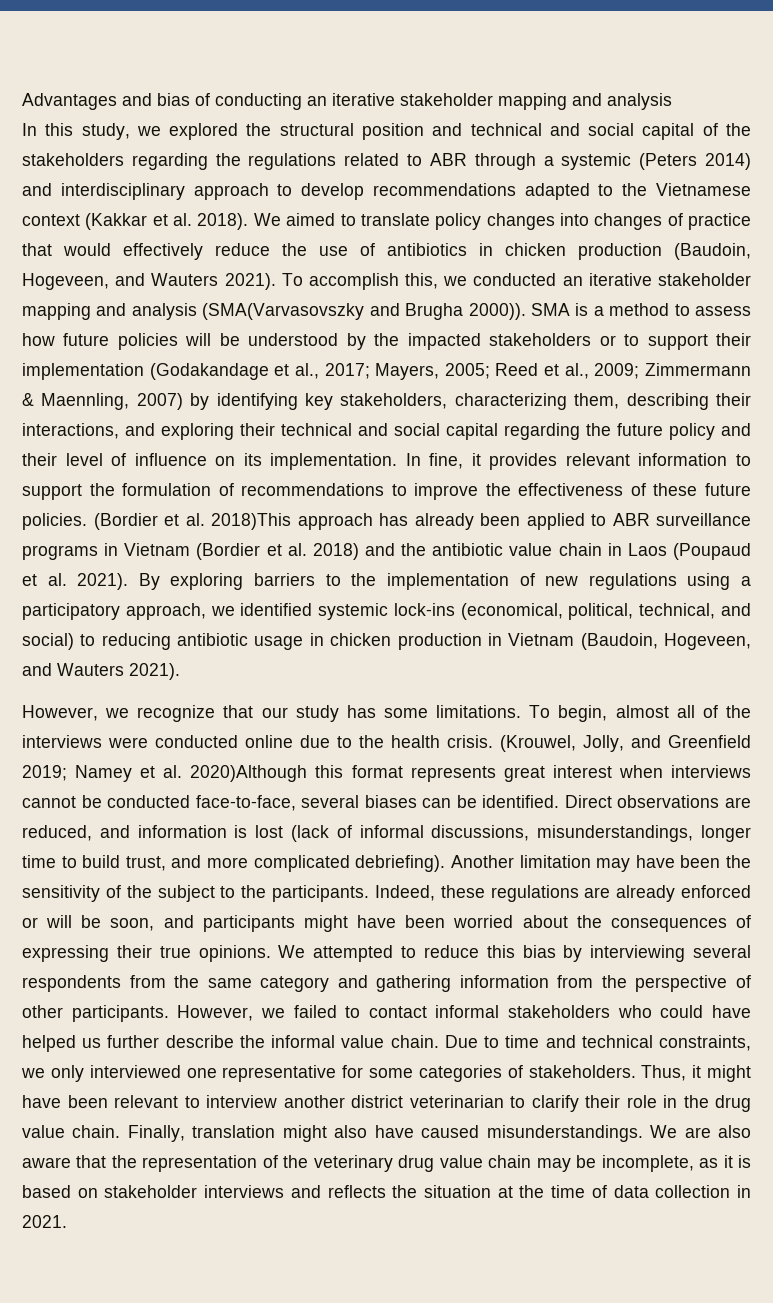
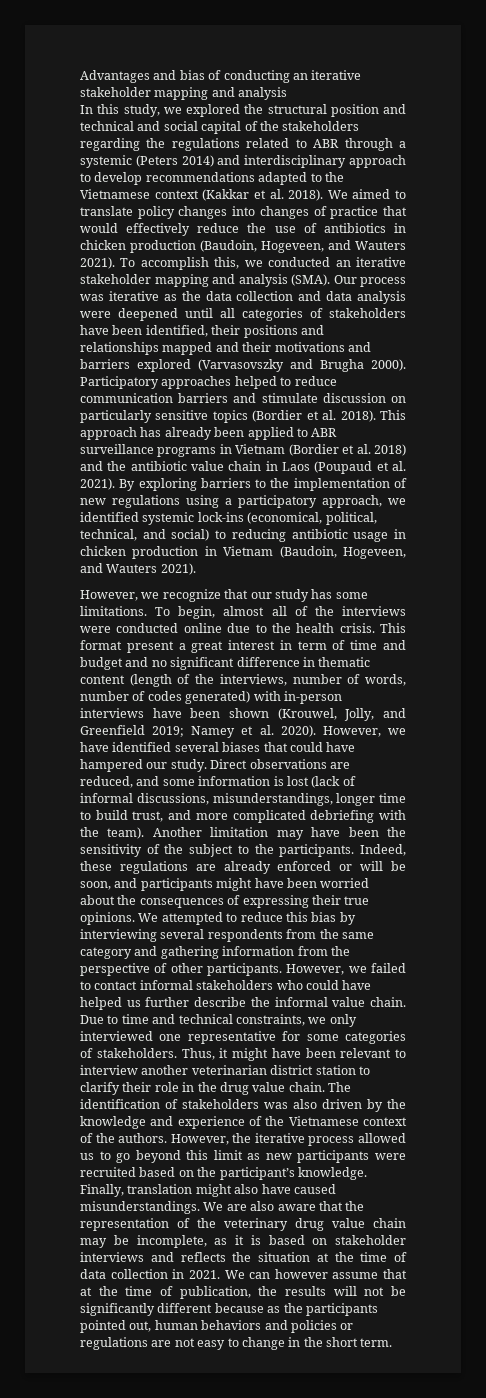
- To accomplish this, we conducted an iterative stakeholder mapping and analysis (SMA(Varvasovszky and Brugha 2000)). SMA is a method to assess how future policies will be understood by the impacted stakeholders or to support their implementation (Godakandage et al., 2017; Mayers, 2005; Reed et al., 2009; Zimmermann & Maennling, 2007) by identifying key stakeholders, characterizing them, describing their interactions, and exploring their technical and social capital regarding the future policy and their level of influence on its implementation. In fine, it provides relevant information to support the formulation of recommendations to improve the effectiveness of these future policies. (Bordier et al. 2018)This approach has already been applied to ABR surveillance programs in Vietnam (Bordier et al. 2018) and the antibiotic value chain in Laos (Poupaud et al. 2021).
+ To accomplish this, we conducted an iterative stakeholder mapping and analysis (SMA). Our process was iterative as the data collection and data analysis were deepened until all categories of stakeholders have been identified, their positions and relationships mapped and their motivations and barriers explored (Varvasovszky and Brugha 2000). Participatory approaches helped to reduce communication barriers and stimulate discussion on particularly sensitive topics (Bordier et al. 2018). This approach has already been applied to ABR surveillance programs in Vietnam (Bordier et al. 2018) and the antibiotic value chain in Laos (Poupaud et al. 2021).
- (Krouwel, Jolly, and Greenfield 2019; Namey et al. 2020)Although this format represents great interest when interviews cannot be conducted face-to-face, several biases can be identified.
+ This format present a great interest in term of time and budget and no significant difference in thematic content (length of the interviews, number of words, number of codes generated) with in-person interviews have been shown (Krouwel, Jolly, and Greenfield 2019; Namey et al. 2020). However, we have identified several biases that could have hampered our study.
- Direct observations are reduced, and information is lost (lack of informal discussions, misunderstandings, longer time to build trust, and more complicated debriefing).
+ Direct observations are reduced, and some information is lost (lack of informal discussions, misunderstandings, longer time to build trust, and more complicated debriefing with the team).
- Thus, it might have been relevant to interview another district veterinarian to clarify their role in the drug value chain.
+ Thus, it might have been relevant to interview another veterinarian district station to clarify their role in the drug value chain.
+ The identification of stakeholders was also driven by the knowledge and experience of the Vietnamese context of the authors. However, the iterative process allowed us to go beyond this limit as new participants were recruited based on the participant’s knowledge.
+ We can however assume that at the time of publication, the results will not be significantly different because as the participants pointed out, human behaviors and policies or regulations are not easy to change in the short term.

